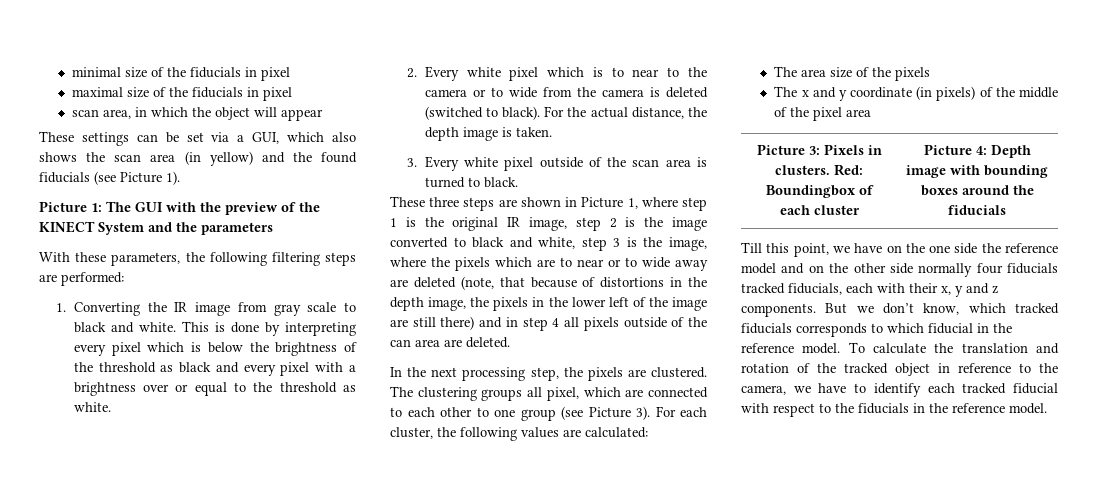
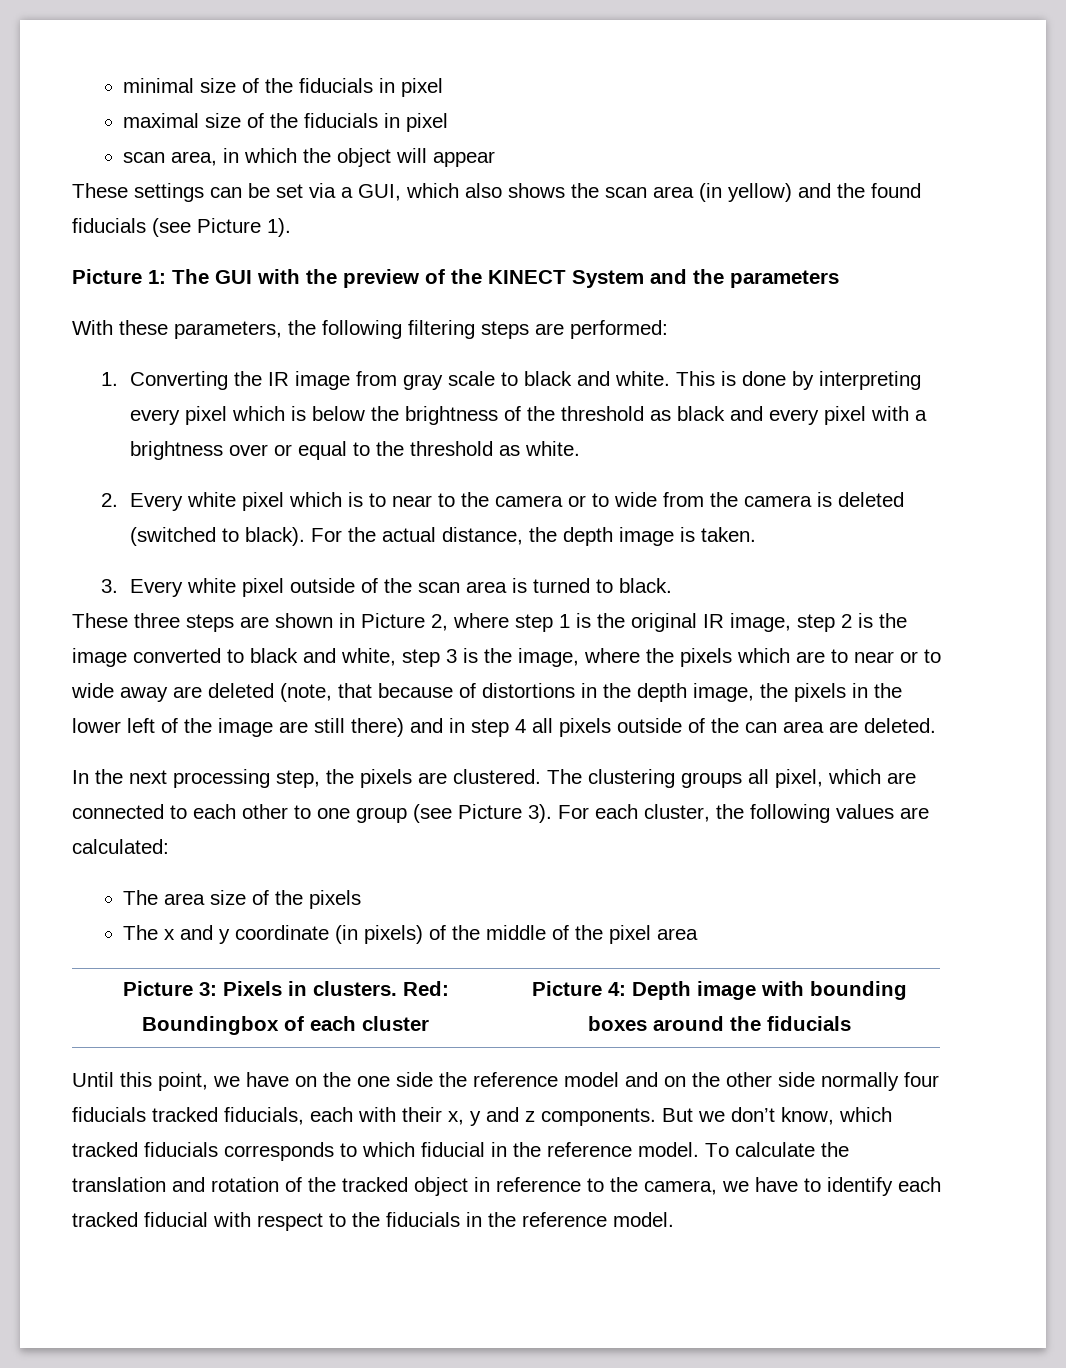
- These three steps are shown in Picture 1, where step 1 is the original IR image, step 2 is the image converted to black and white, step 3 is the image, where the pixels which are to near or to wide away are deleted (note, that because of distortions in the depth image, the pixels in the lower left of the image are still there) and in step 4 all pixels outside of the can area are deleted.
+ These three steps are shown in Picture 2, where step 1 is the original IR image, step 2 is the image converted to black and white, step 3 is the image, where the pixels which are to near or to wide away are deleted (note, that because of distortions in the depth image, the pixels in the lower left of the image are still there) and in step 4 all pixels outside of the can area are deleted.
- Till this point, we have on the one side the reference model and on the other side normally four fiducials tracked fiducials, each with their x, y and z components.
+ Until this point, we have on the one side the reference model and on the other side normally four fiducials tracked fiducials, each with their x, y and z components.

